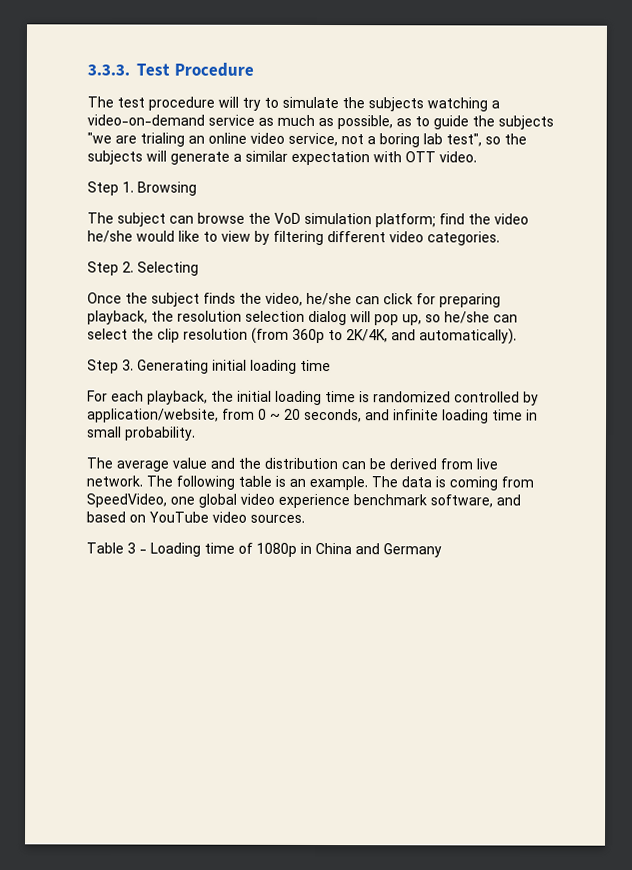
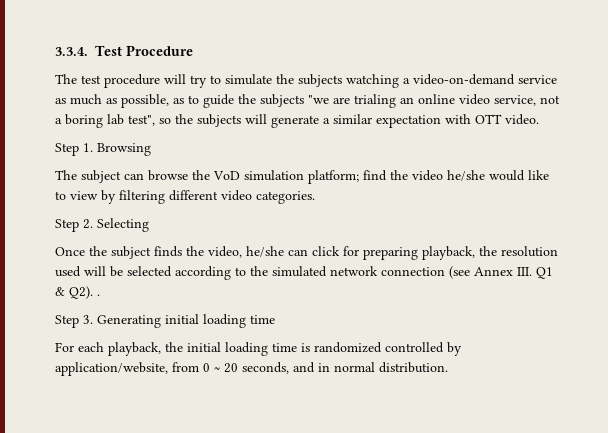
- 3.3.3. Test Procedure
+ 3.3.4. Test Procedure
- Once the subject finds the video, he/she can click for preparing playback, the resolution selection dialog will pop up, so he/she can select the clip resolution (from 360p to 2K/4K, and automatically).
+ Once the subject finds the video, he/she can click for preparing playback, the resolution used will be selected according to the simulated network connection (see Annex III. Q1 & Q2). .
- For each playback, the initial loading time is randomized controlled by application/website, from 0 ~ 20 seconds, and infinite loading time in small probability.
- The average value and the distribution can be derived from live network. The following table is an example. The data is coming from SpeedVideo, one global video experience benchmark software, and based on YouTube video sources.
- Table 3 - Loading time of 1080p in China and Germany
+ For each playback, the initial loading time is randomized controlled by application/website, from 0 ~ 20 seconds, and in normal distribution.

